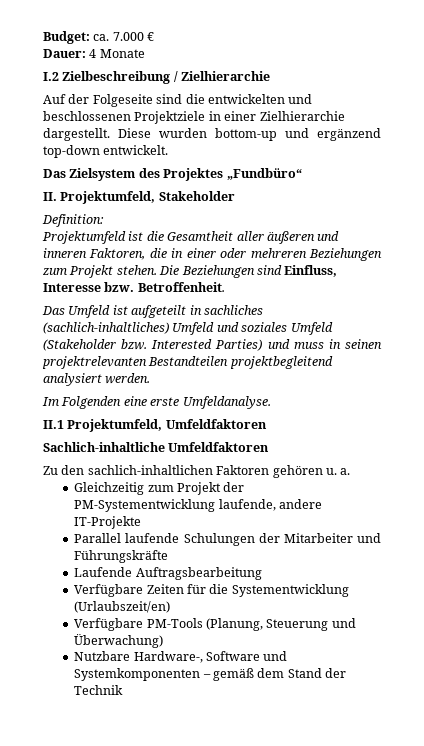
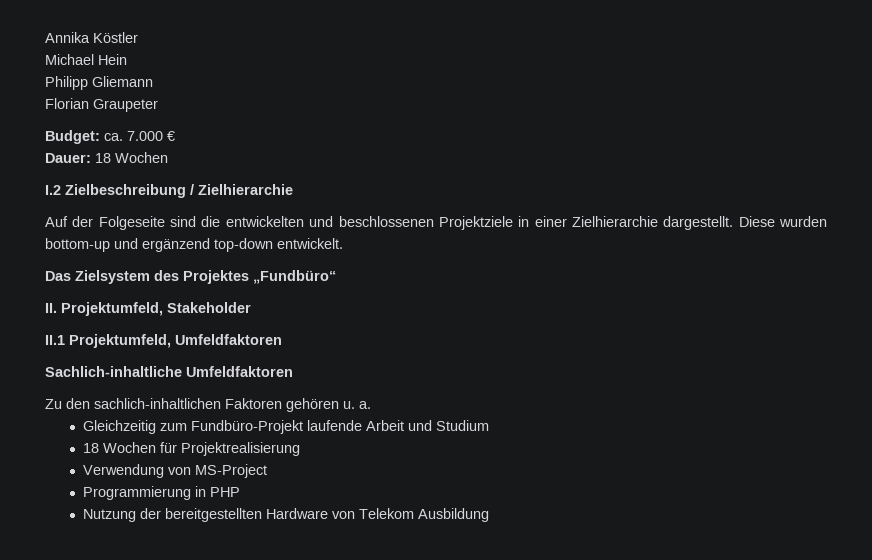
+ Annika Köstler
+ Michael Hein
+ Philipp Gliemann
+ Florian Graupeter
- Dauer: 4 Monate
+ Dauer: 18 Wochen
- Definition:
- Projektumfeld ist die Gesamtheit aller äußeren und inneren Faktoren, die in einer oder mehreren Beziehungen zum Projekt stehen. Die Beziehungen sind Einfluss, Interesse bzw. Betroffenheit.
- Das Umfeld ist aufgeteilt in sachliches (sachlich-inhaltliches) Umfeld und soziales Umfeld (Stakeholder bzw. Interested Parties) und muss in seinen projektrelevanten Bestandteilen projektbegleitend analysiert werden.
- Im Folgenden eine erste Umfeldanalyse.
- Gleichzeitig zum Projekt der PM-Systementwicklung laufende, andere IT-Projekte
- Parallel laufende Schulungen der Mitarbeiter und Führungskräfte
- Laufende Auftragsbearbeitung
- Verfügbare Zeiten für die Systementwicklung (Urlaubszeit/en)
- Verfügbare PM-Tools (Planung, Steuerung und Überwachung)
- Nutzbare Hardware-, Software und Systemkomponenten – gemäß dem Stand der Technik
+ Gleichzeitig zum Fundbüro-Projekt laufende Arbeit und Studium
+ 18 Wochen für Projektrealisierung
+ Verwendung von MS-Project
+ Programmierung in PHP
+ Nutzung der bereitgestellten Hardware von Telekom Ausbildung

